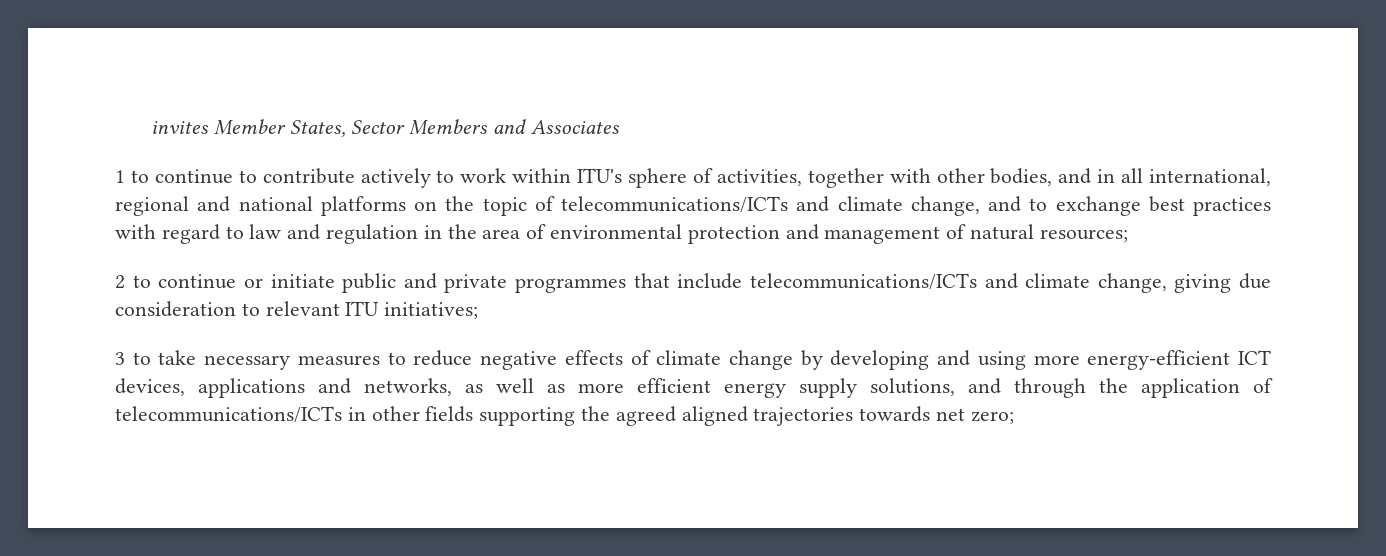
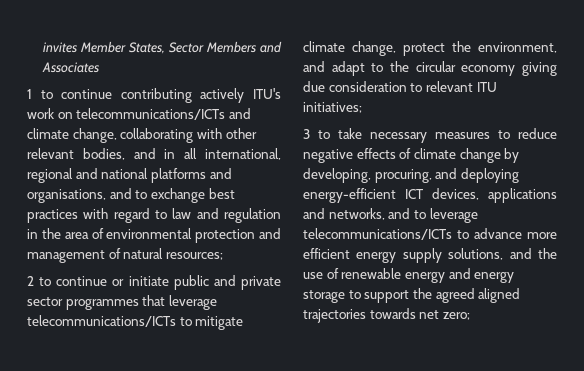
- 1 to continue to contribute actively to work within ITU's sphere of activities, together with other bodies, and in all international, regional and national platforms on the topic of telecommunications/ICTs and climate change, and to exchange best practices with regard to law and regulation in the area of environmental protection and management of natural resources;
+ 1 to continue contributing actively ITU's work on telecommunications/ICTs and climate change, collaborating with other relevant bodies, and in all international, regional and national platforms and organisations, and to exchange best practices with regard to law and regulation in the area of environmental protection and management of natural resources;
- 2 to continue or initiate public and private programmes that include telecommunications/ICTs and climate change, giving due consideration to relevant ITU initiatives;
+ 2 to continue or initiate public and private sector programmes that leverage telecommunications/ICTs to mitigate climate change, protect the environment, and adapt to the circular economy giving due consideration to relevant ITU initiatives;
- 3 to take necessary measures to reduce negative effects of climate change by developing and using more energy-efficient ICT devices, applications and networks, as well as more efficient energy supply solutions, and through the application of telecommunications/ICTs in other fields supporting the agreed aligned trajectories towards net zero;
+ 3 to take necessary measures to reduce negative effects of climate change by developing, procuring, and deploying energy-efficient ICT devices, applications and networks, and to leverage telecommunications/ICTs to advance more efficient energy supply solutions, and the use of renewable energy and energy storage to support the agreed aligned trajectories towards net zero;

